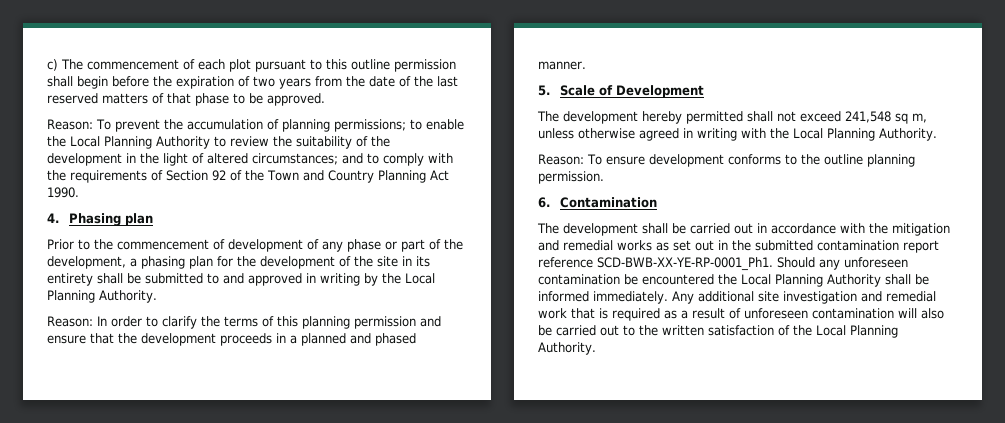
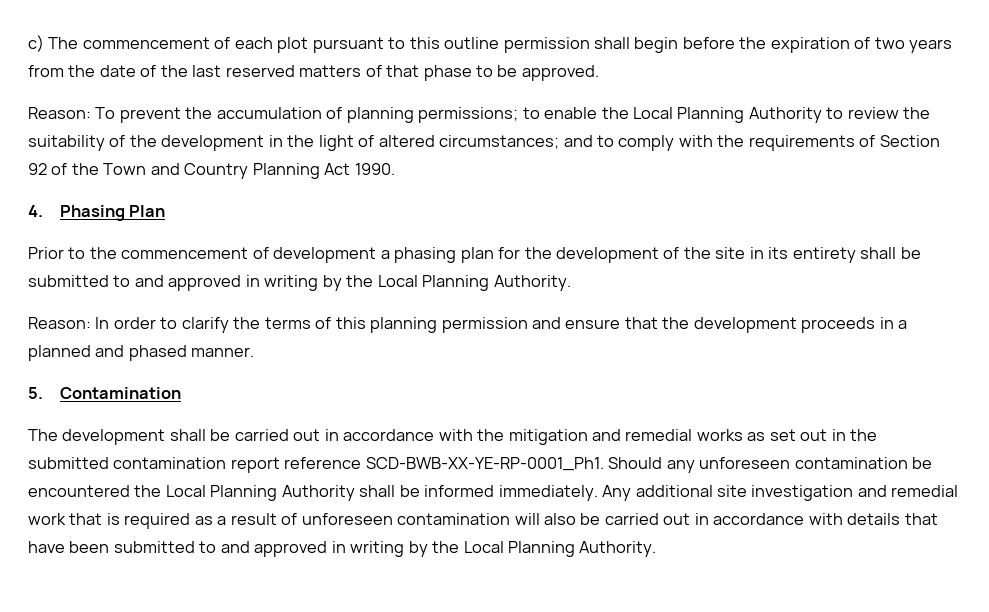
- 4. Phasing plan
+ 4. Phasing Plan
- Prior to the commencement of development of any phase or part of the development, a phasing plan for the development of the site in its entirety shall be submitted to and approved in writing by the Local Planning Authority.
+ Prior to the commencement of development a phasing plan for the development of the site in its entirety shall be submitted to and approved in writing by the Local Planning Authority.
- 5. Scale of Development
- The development hereby permitted shall not exceed 241,548 sq m, unless otherwise agreed in writing with the Local Planning Authority.
- Reason: To ensure development conforms to the outline planning permission.
- 6. Contamination
+ 5. Contamination
- Any additional site investigation and remedial work that is required as a result of unforeseen contamination will also be carried out to the written satisfaction of the Local Planning Authority.
+ Any additional site investigation and remedial work that is required as a result of unforeseen contamination will also be carried out in accordance with details that have been submitted to and approved in writing by the Local Planning Authority.

